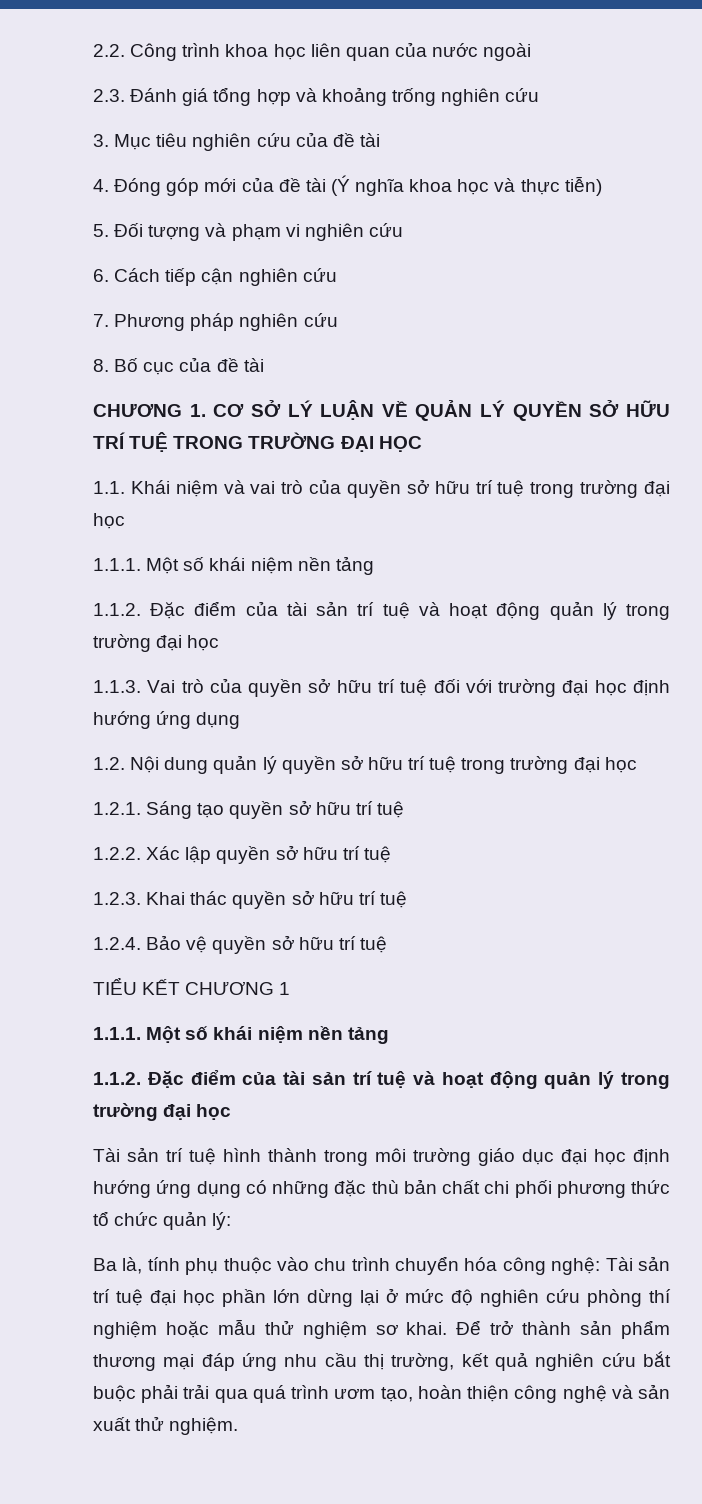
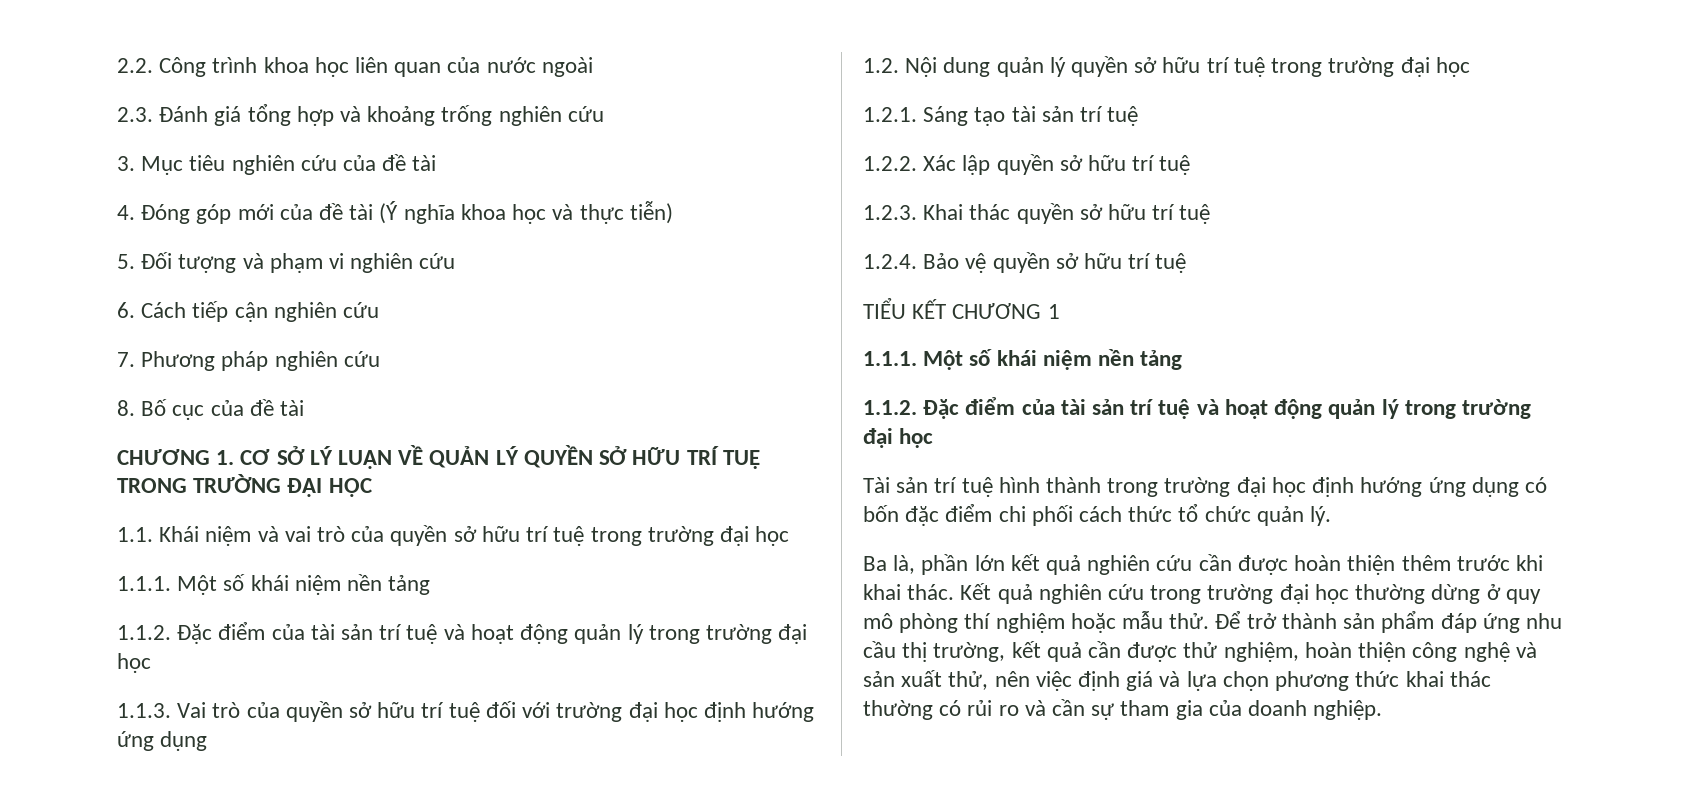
- 1.2.1. Sáng tạo quyền sở hữu trí tuệ
+ 1.2.1. Sáng tạo tài sản trí tuệ
- Tài sản trí tuệ hình thành trong môi trường giáo dục đại học định hướng ứng dụng có những đặc thù bản chất chi phối phương thức tổ chức quản lý:
+ Tài sản trí tuệ hình thành trong trường đại học định hướng ứng dụng có bốn đặc điểm chi phối cách thức tổ chức quản lý.
- Ba là, tính phụ thuộc vào chu trình chuyển hóa công nghệ: Tài sản trí tuệ đại học phần lớn dừng lại ở mức độ nghiên cứu phòng thí nghiệm hoặc mẫu thử nghiệm sơ khai.
+ Ba là, phần lớn kết quả nghiên cứu cần được hoàn thiện thêm trước khi khai thác. Kết quả nghiên cứu trong trường đại học thường dừng ở quy mô phòng thí nghiệm hoặc mẫu thử.
- Để trở thành sản phẩm thương mại đáp ứng nhu cầu thị trường, kết quả nghiên cứu bắt buộc phải trải qua quá trình ươm tạo, hoàn thiện công nghệ và sản xuất thử nghiệm.
+ Để trở thành sản phẩm đáp ứng nhu cầu thị trường, kết quả cần được thử nghiệm, hoàn thiện công nghệ và sản xuất thử, nên việc định giá và lựa chọn phương thức khai thác thường có rủi ro và cần sự tham gia của doanh nghiệp.

